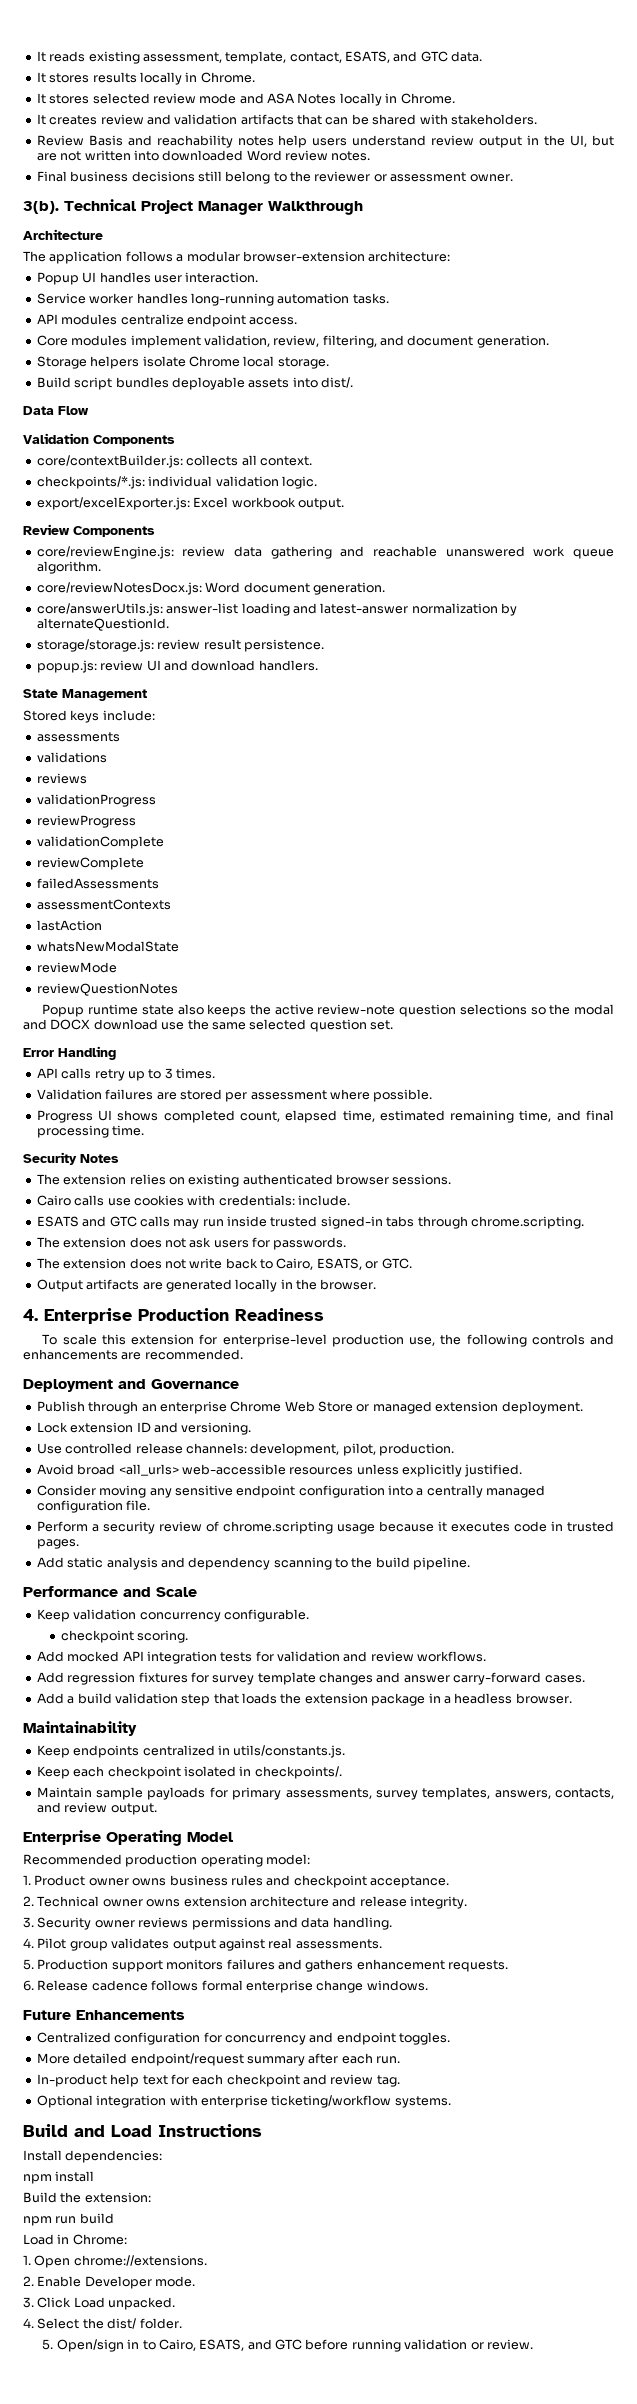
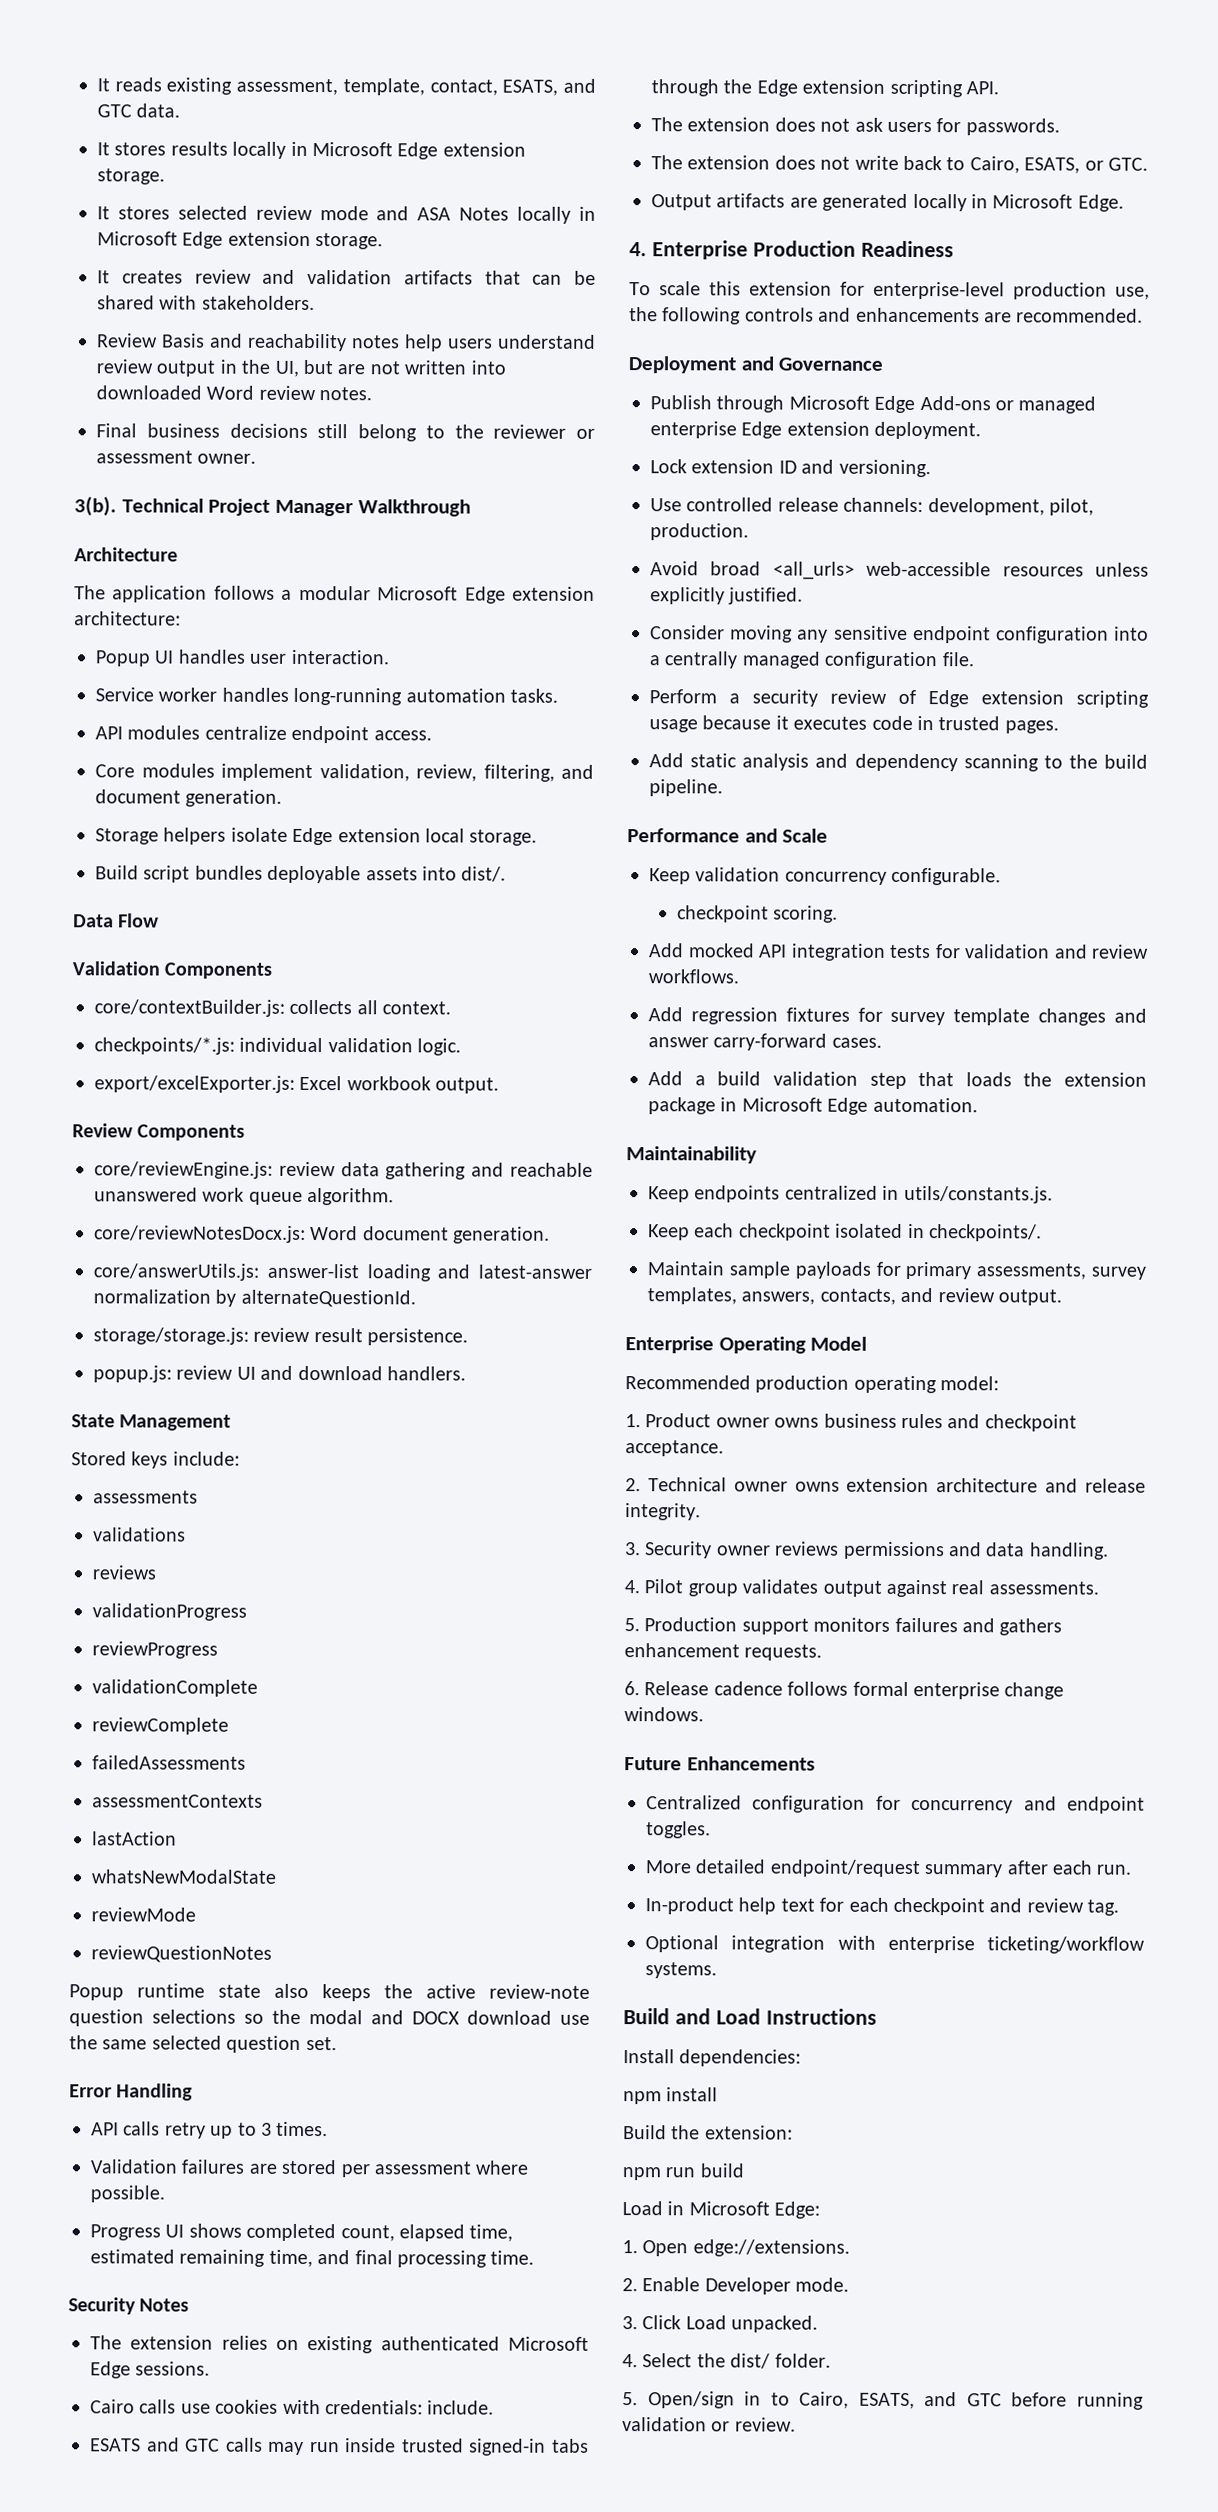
- It stores results locally in Chrome.
+ It stores results locally in Microsoft Edge extension storage.
- It stores selected review mode and ASA Notes locally in Chrome.
+ It stores selected review mode and ASA Notes locally in Microsoft Edge extension storage.
- The application follows a modular browser-extension architecture:
+ The application follows a modular Microsoft Edge extension architecture:
- Storage helpers isolate Chrome local storage.
+ Storage helpers isolate Edge extension local storage.
- The extension relies on existing authenticated browser sessions.
+ The extension relies on existing authenticated Microsoft Edge sessions.
- ESATS and GTC calls may run inside trusted signed-in tabs through chrome.scripting.
+ ESATS and GTC calls may run inside trusted signed-in tabs through the Edge extension scripting API.
- Output artifacts are generated locally in the browser.
+ Output artifacts are generated locally in Microsoft Edge.
- Publish through an enterprise Chrome Web Store or managed extension deployment.
+ Publish through Microsoft Edge Add-ons or managed enterprise Edge extension deployment.
- Perform a security review of chrome.scripting usage because it executes code in trusted pages.
+ Perform a security review of Edge extension scripting usage because it executes code in trusted pages.
- Add a build validation step that loads the extension package in a headless browser.
+ Add a build validation step that loads the extension package in Microsoft Edge automation.
- Load in Chrome:
+ Load in Microsoft Edge:
- 1. Open chrome://extensions.
+ 1. Open edge://extensions.

